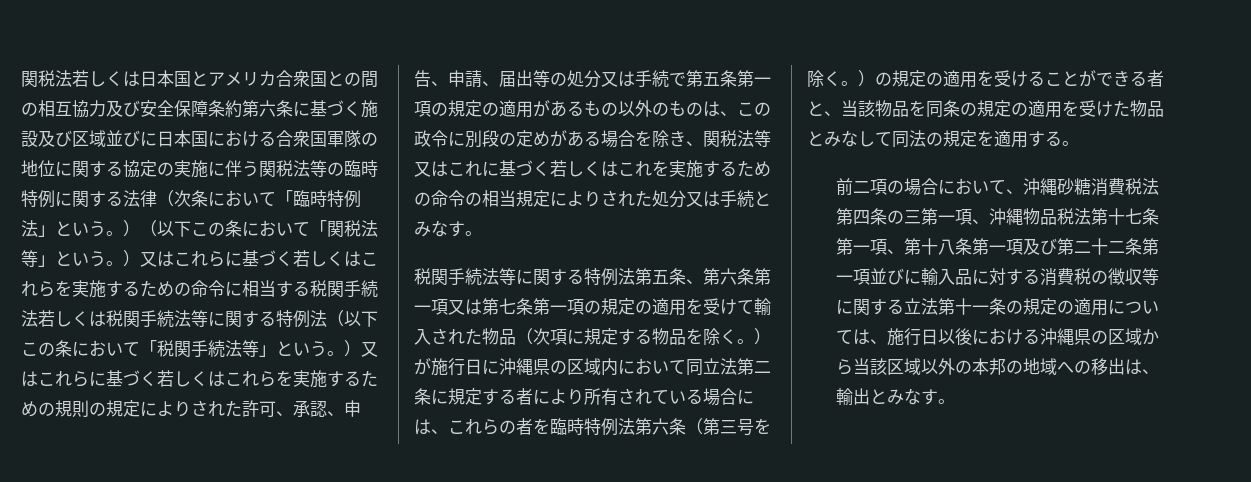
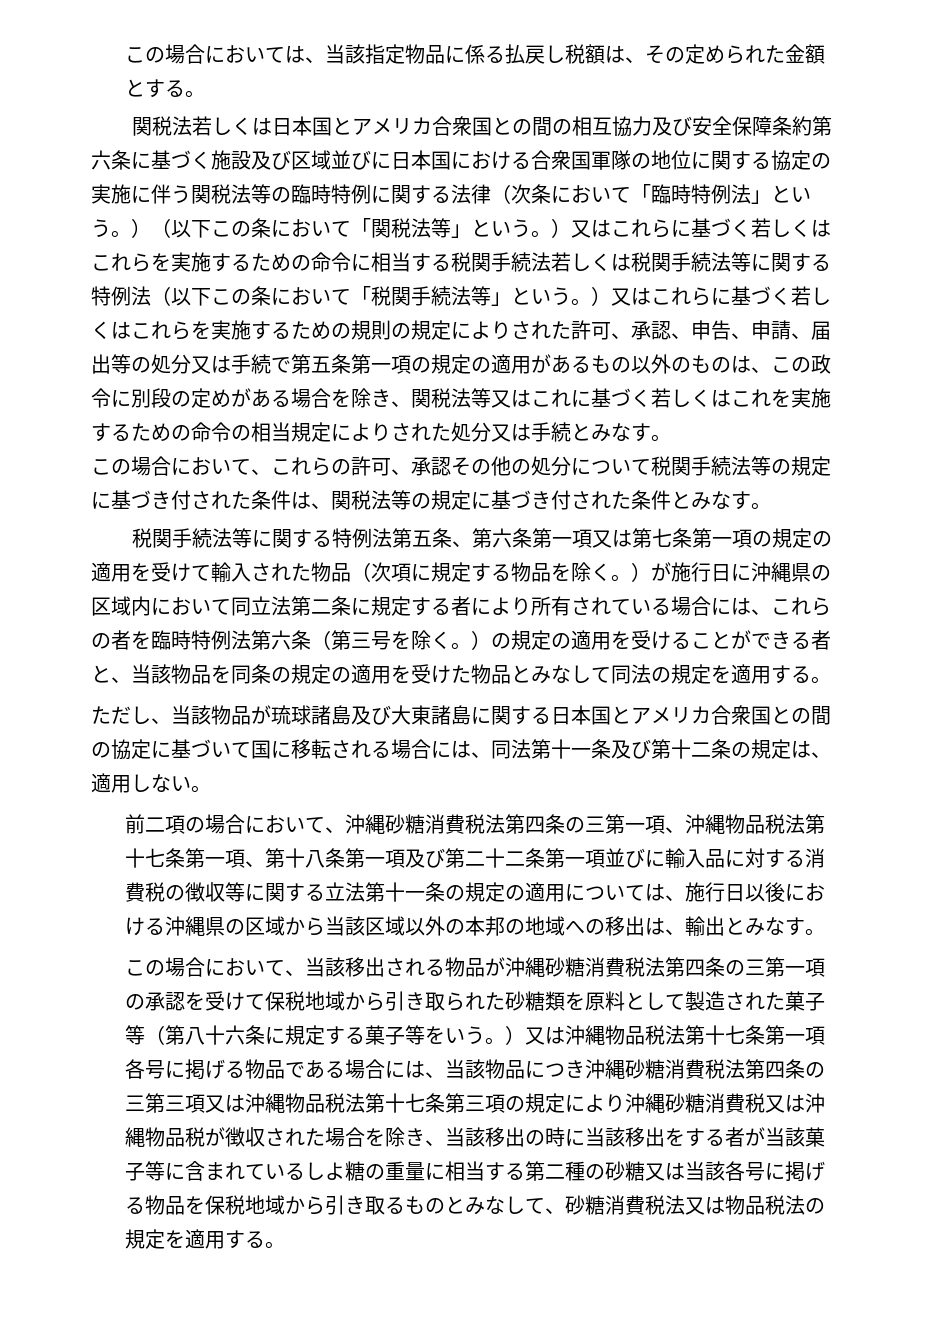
+ この場合においては、当該指定物品に係る払戻し税額は、その定められた金額とする。
+ この場合において、これらの許可、承認その他の処分について税関手続法等の規定に基づき付された条件は、関税法等の規定に基づき付された条件とみなす。
+ ただし、当該物品が琉球諸島及び大東諸島に関する日本国とアメリカ合衆国との間の協定に基づいて国に移転される場合には、同法第十一条及び第十二条の規定は、適用しない。
+ この場合において、当該移出される物品が沖縄砂糖消費税法第四条の三第一項の承認を受けて保税地域から引き取られた砂糖類を原料として製造された菓子等（第八十六条に規定する菓子等をいう。）又は沖縄物品税法第十七条第一項各号に掲げる物品である場合には、当該物品につき沖縄砂糖消費税法第四条の三第三項又は沖縄物品税法第十七条第三項の規定により沖縄砂糖消費税又は沖縄物品税が徴収された場合を除き、当該移出の時に当該移出をする者が当該菓子等に含まれているしよ糖の重量に相当する第二種の砂糖又は当該各号に掲げる物品を保税地域から引き取るものとみなして、砂糖消費税法又は物品税法の規定を適用する。

